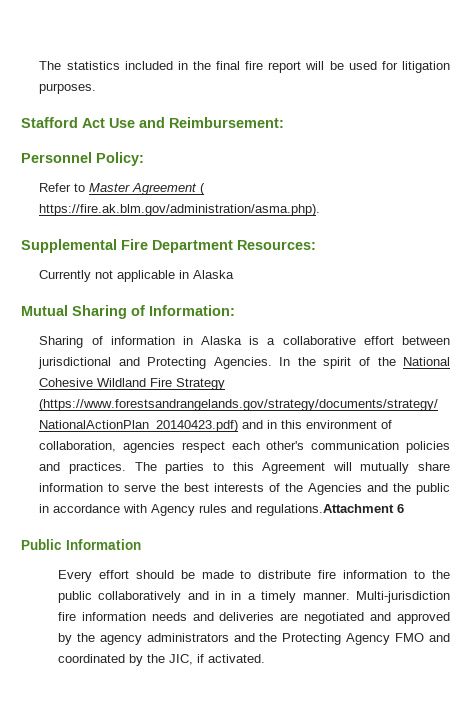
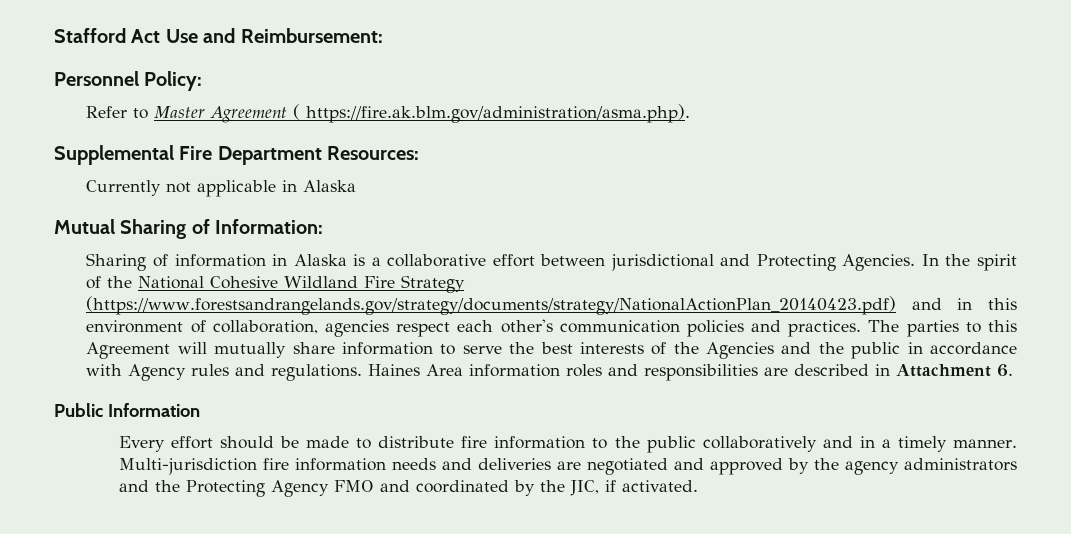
- The statistics included in the final fire report will be used for litigation purposes.
- The parties to this Agreement will mutually share information to serve the best interests of the Agencies and the public in accordance with Agency rules and regulations.Attachment 6
+ The parties to this Agreement will mutually share information to serve the best interests of the Agencies and the public in accordance with Agency rules and regulations. Haines Area information roles and responsibilities are described in Attachment 6.
- Every effort should be made to distribute fire information to the public collaboratively and in in a timely manner.
+ Every effort should be made to distribute fire information to the public collaboratively and in a timely manner.

